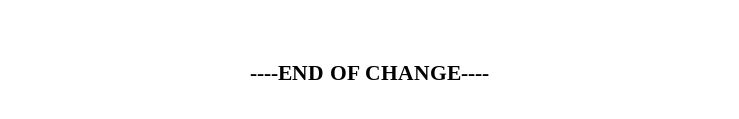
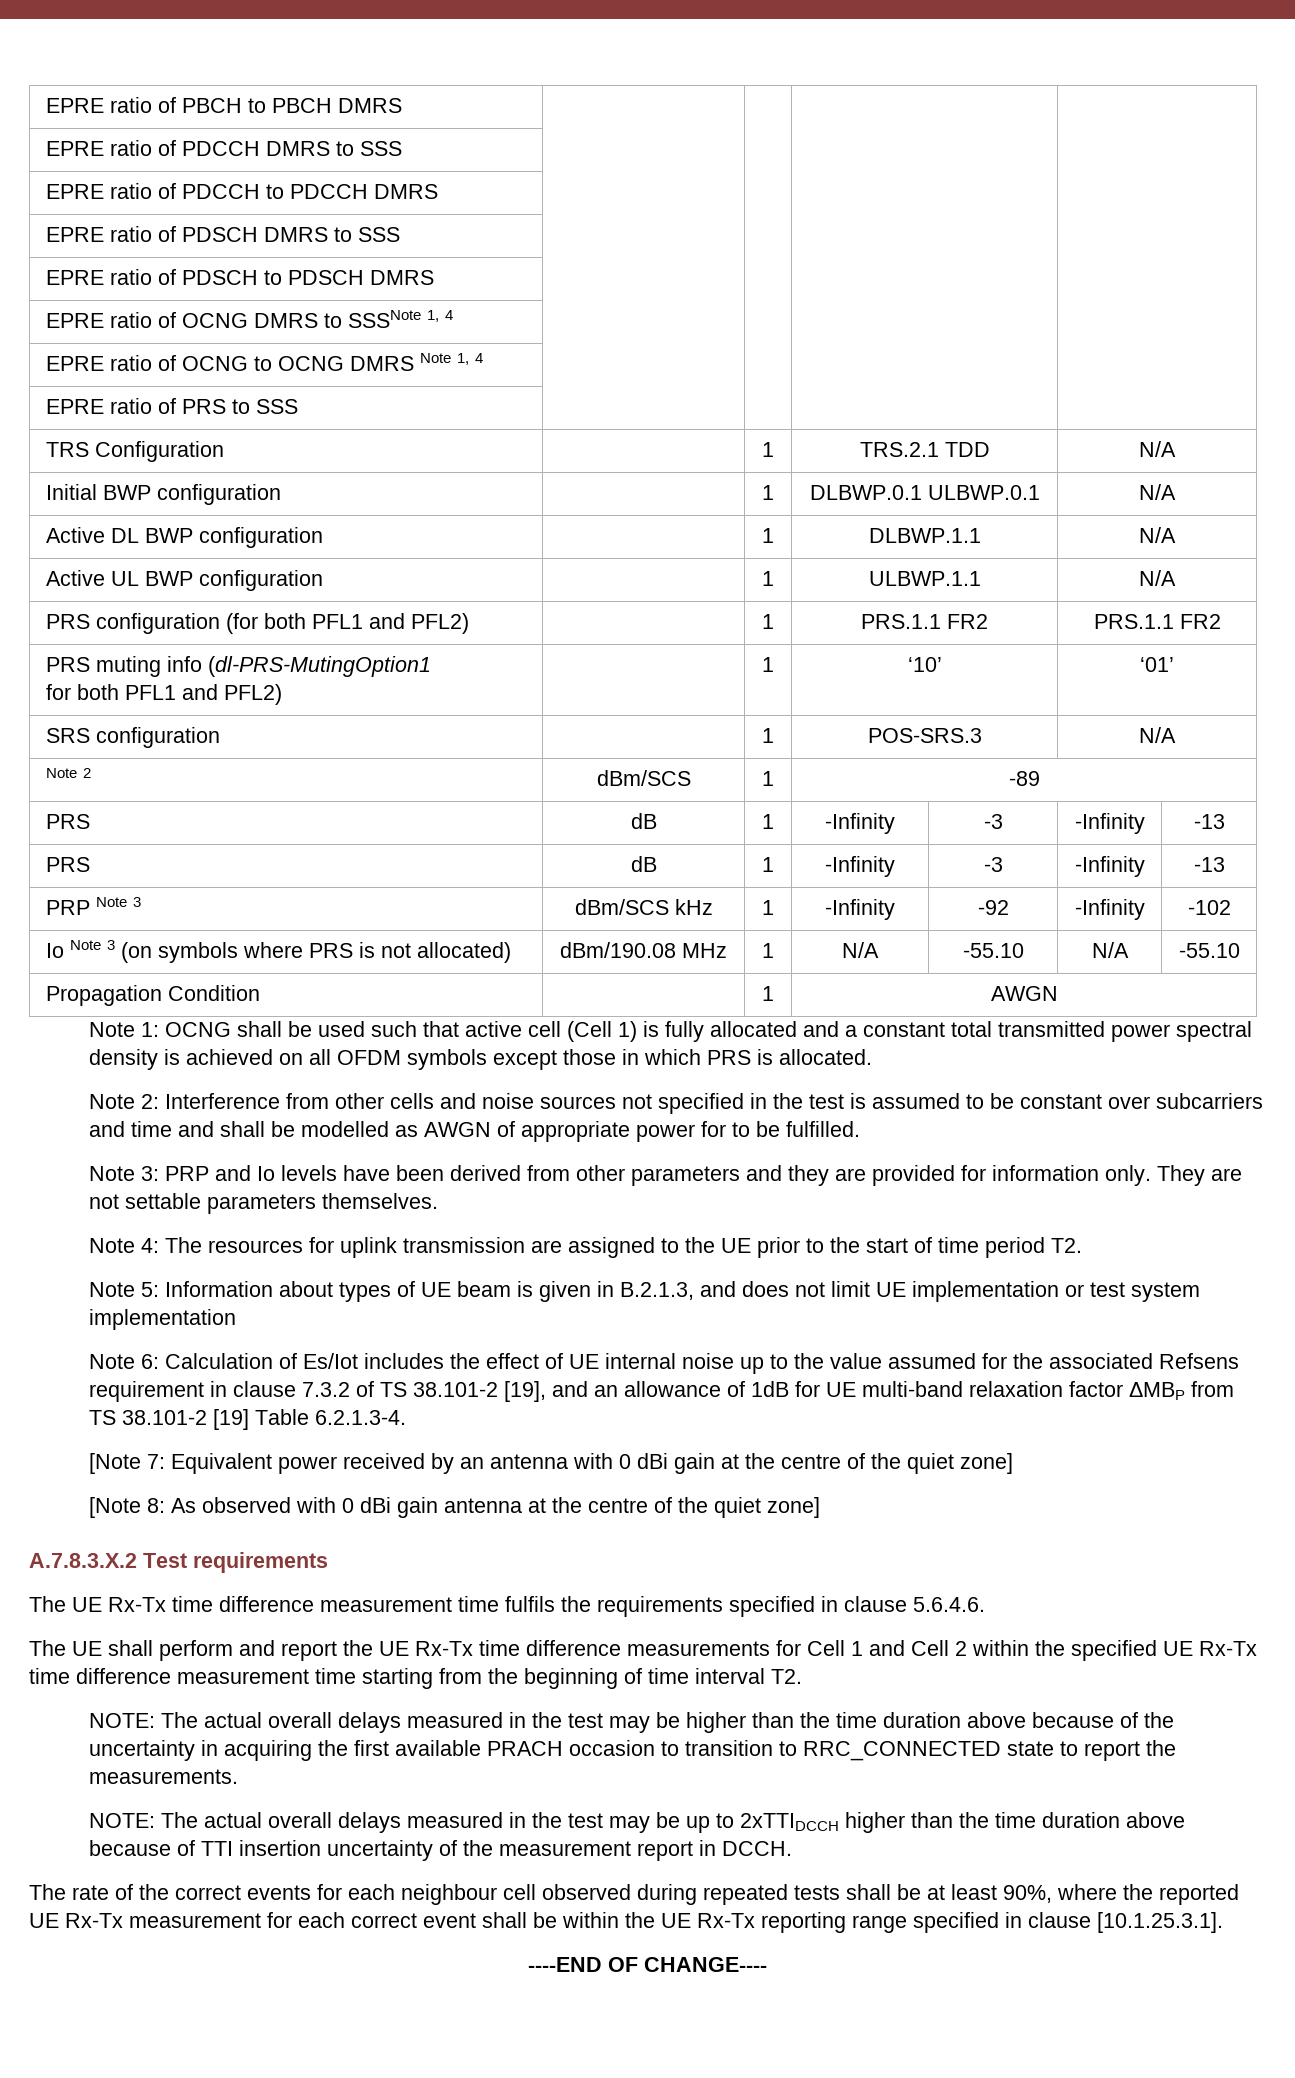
+ EPRE ratio of PBCH to PBCH DMRS | | | |
+ EPRE ratio of PDCCH DMRS to SSS | | | |
+ EPRE ratio of PDCCH to PDCCH DMRS | | | |
+ EPRE ratio of PDSCH DMRS to SSS | | | |
+ EPRE ratio of PDSCH to PDSCH DMRS | | | |
+ EPRE ratio of OCNG DMRS to SSSNote 1, 4 | | | |
+ EPRE ratio of OCNG to OCNG DMRS Note 1, 4 | | | |
+ EPRE ratio of PRS to SSS | | | |
+ TRS Configuration | | 1 | TRS.2.1 TDD | N/A
+ Initial BWP configuration | | 1 | DLBWP.0.1 ULBWP.0.1 | N/A
+ Active DL BWP configuration | | 1 | DLBWP.1.1 | N/A
+ Active UL BWP configuration | | 1 | ULBWP.1.1 | N/A
+ PRS configuration (for both PFL1 and PFL2) | | 1 | PRS.1.1 FR2 | PRS.1.1 FR2
+ PRS muting info (dl-PRS-MutingOption1
+ for both PFL1 and PFL2) | | 1 | ‘10’ | ‘01’
+ SRS configuration | | 1 | POS-SRS.3 | N/A
+ Note 2 | dBm/SCS | 1 | -89
+ PRS | dB | 1 | -Infinity | -3 | -Infinity | -13
+ PRS | dB | 1 | -Infinity | -3 | -Infinity | -13
+ PRP Note 3 | dBm/SCS kHz | 1 | -Infinity | -92 | -Infinity | -102
+ Io Note 3 (on symbols where PRS is not allocated) | dBm/190.08 MHz | 1 | N/A | -55.10 | N/A | -55.10
+ Propagation Condition | | 1 | AWGN
+ Note 1: OCNG shall be used such that active cell (Cell 1) is fully allocated and a constant total transmitted power spectral density is achieved on all OFDM symbols except those in which PRS is allocated.
+ Note 2: Interference from other cells and noise sources not specified in the test is assumed to be constant over subcarriers and time and shall be modelled as AWGN of appropriate power for to be fulfilled.
+ Note 3: PRP and Io levels have been derived from other parameters and they are provided for information only. They are not settable parameters themselves.
+ Note 4: The resources for uplink transmission are assigned to the UE prior to the start of time period T2.
+ Note 5: Information about types of UE beam is given in B.2.1.3, and does not limit UE implementation or test system implementation
+ Note 6: Calculation of Es/Iot includes the effect of UE internal noise up to the value assumed for the associated Refsens requirement in clause 7.3.2 of TS 38.101-2 [19], and an allowance of 1dB for UE multi-band relaxation factor ΔMBP from TS 38.101-2 [19] Table 6.2.1.3-4.
+ [Note 7: Equivalent power received by an antenna with 0 dBi gain at the centre of the quiet zone]
+ [Note 8: As observed with 0 dBi gain antenna at the centre of the quiet zone]
+ A.7.8.3.X.2 Test requirements
+ The UE Rx-Tx time difference measurement time fulfils the requirements specified in clause 5.6.4.6.
+ The UE shall perform and report the UE Rx-Tx time difference measurements for Cell 1 and Cell 2 within the specified UE Rx-Tx time difference measurement time starting from the beginning of time interval T2.
+ NOTE: The actual overall delays measured in the test may be higher than the time duration above because of the uncertainty in acquiring the first available PRACH occasion to transition to RRC_CONNECTED state to report the measurements.
+ NOTE: The actual overall delays measured in the test may be up to 2xTTIDCCH higher than the time duration above because of TTI insertion uncertainty of the measurement report in DCCH.
+ The rate of the correct events for each neighbour cell observed during repeated tests shall be at least 90%, where the reported UE Rx-Tx measurement for each correct event shall be within the UE Rx-Tx reporting range specified in clause [10.1.25.3.1].

